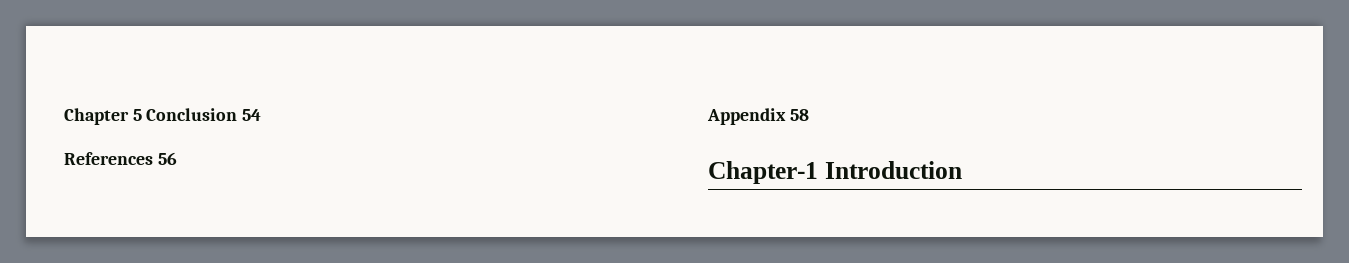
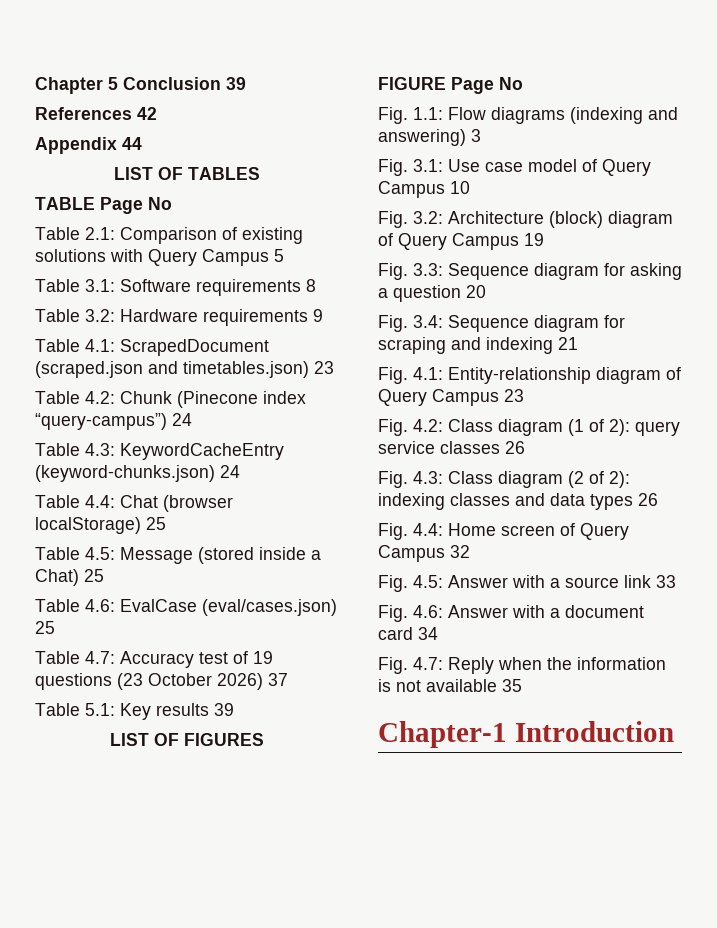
- Chapter 5 Conclusion 54
+ Chapter 5 Conclusion 39
- References 56
+ References 42
- Appendix 58
+ Appendix 44
+ LIST OF TABLES
+ TABLE Page No
+ Table 2.1: Comparison of existing solutions with Query Campus 5
+ Table 3.1: Software requirements 8
+ Table 3.2: Hardware requirements 9
+ Table 4.1: ScrapedDocument (scraped.json and timetables.json) 23
+ Table 4.2: Chunk (Pinecone index “query-campus”) 24
+ Table 4.3: KeywordCacheEntry (keyword-chunks.json) 24
+ Table 4.4: Chat (browser localStorage) 25
+ Table 4.5: Message (stored inside a Chat) 25
+ Table 4.6: EvalCase (eval/cases.json) 25
+ Table 4.7: Accuracy test of 19 questions (23 October 2026) 37
+ Table 5.1: Key results 39
+ LIST OF FIGURES
+ FIGURE Page No
+ Fig. 1.1: Flow diagrams (indexing and answering) 3
+ Fig. 3.1: Use case model of Query Campus 10
+ Fig. 3.2: Architecture (block) diagram of Query Campus 19
+ Fig. 3.3: Sequence diagram for asking a question 20
+ Fig. 3.4: Sequence diagram for scraping and indexing 21
+ Fig. 4.1: Entity-relationship diagram of Query Campus 23
+ Fig. 4.2: Class diagram (1 of 2): query service classes 26
+ Fig. 4.3: Class diagram (2 of 2): indexing classes and data types 26
+ Fig. 4.4: Home screen of Query Campus 32
+ Fig. 4.5: Answer with a source link 33
+ Fig. 4.6: Answer with a document card 34
+ Fig. 4.7: Reply when the information is not available 35

